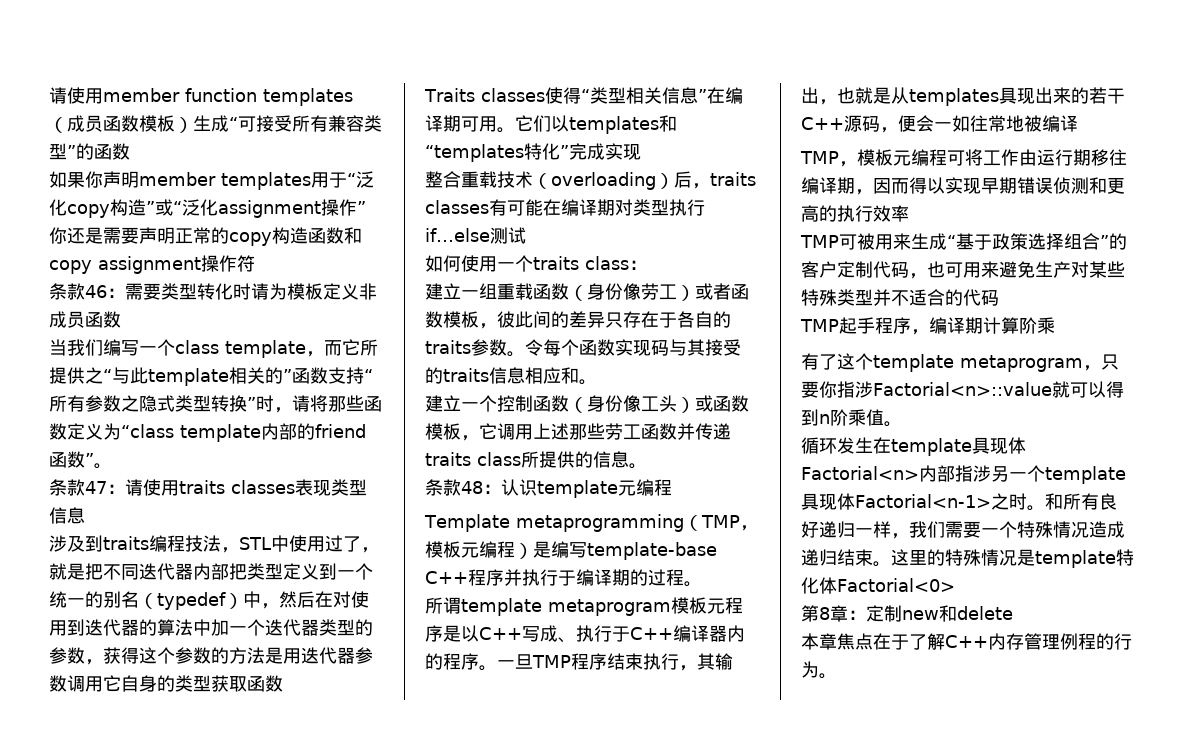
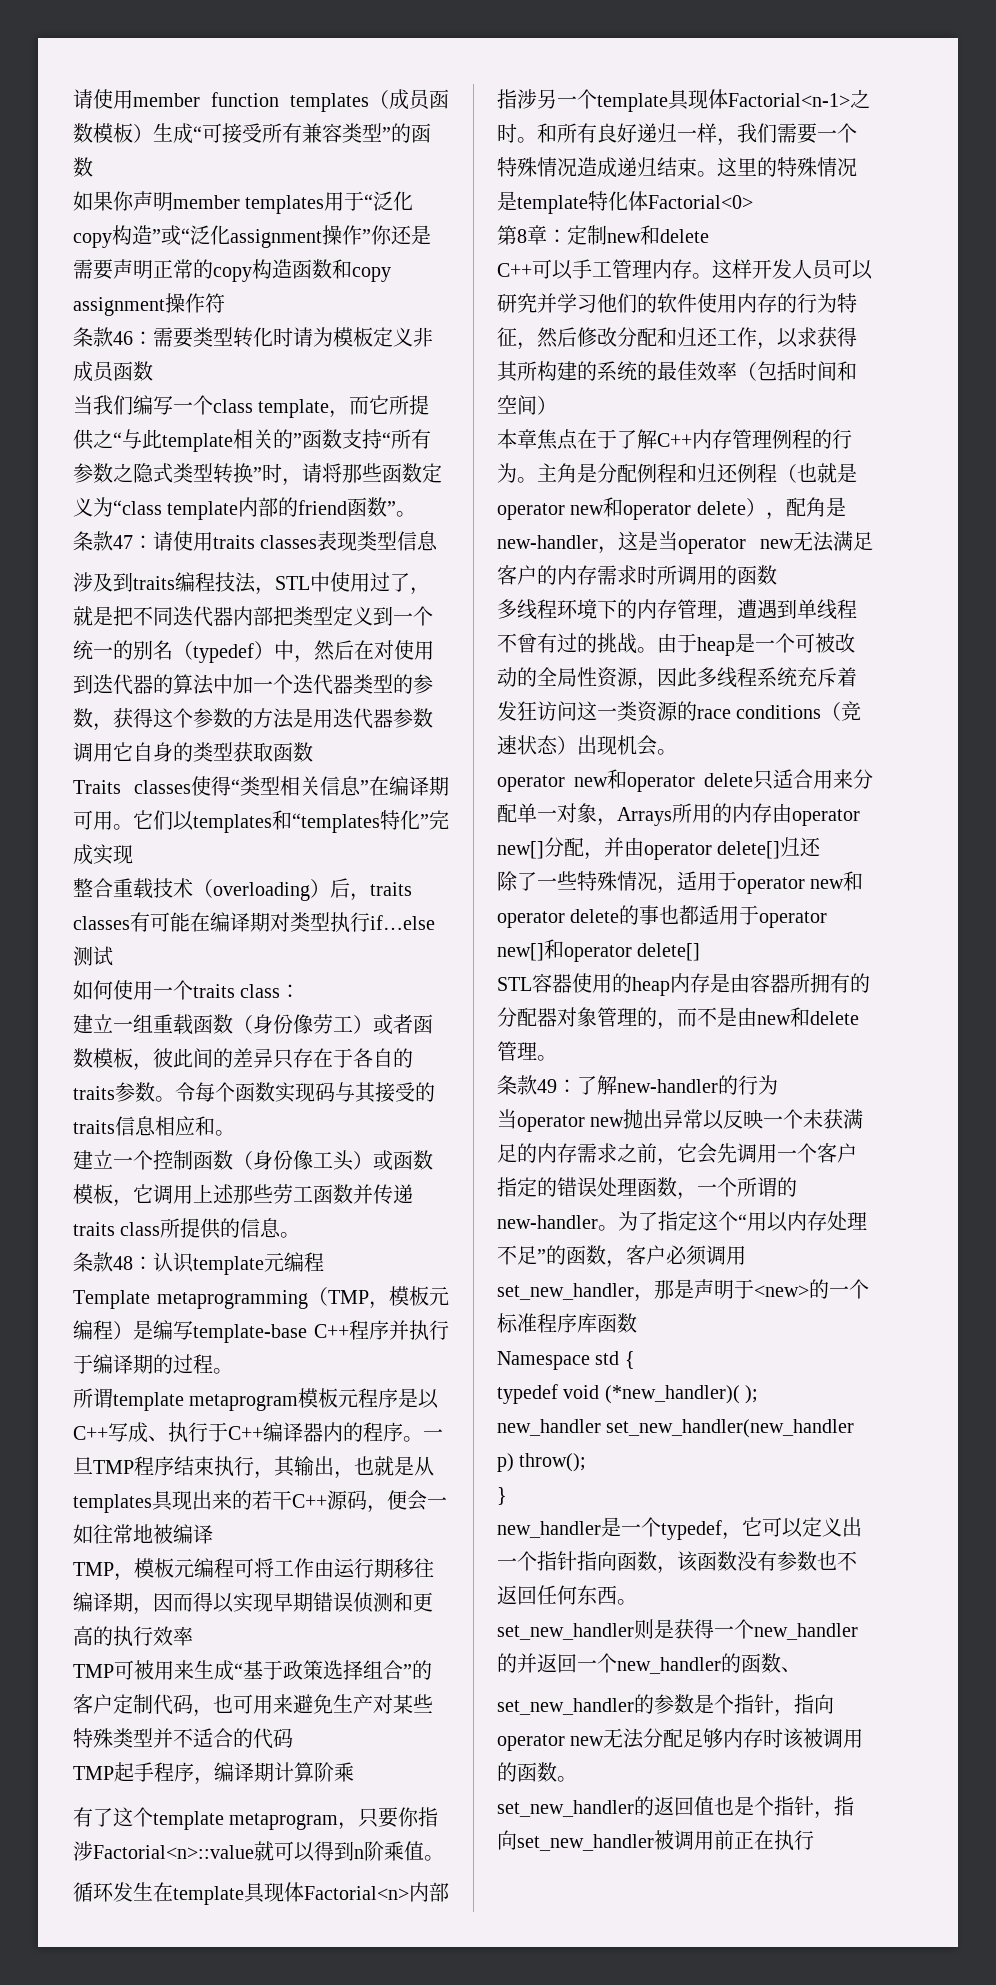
+ C++可以手工管理内存。这样开发人员可以研究并学习他们的软件使用内存的行为特征，然后修改分配和归还工作，以求获得其所构建的系统的最佳效率（包括时间和空间）
+ 主角是分配例程和归还例程（也就是operator new和operator delete），配角是new-handler，这是当operator new无法满足客户的内存需求时所调用的函数
+ 多线程环境下的内存管理，遭遇到单线程不曾有过的挑战。由于heap是一个可被改动的全局性资源，因此多线程系统充斥着发狂访问这一类资源的race conditions（竞速状态）出现机会。
+ operator new和operator delete只适合用来分配单一对象，Arrays所用的内存由operator new[]分配，并由operator delete[]归还
+ 除了一些特殊情况，适用于operator new和operator delete的事也都适用于operator new[]和operator delete[]
+ STL容器使用的heap内存是由容器所拥有的分配器对象管理的，而不是由new和delete管理。
+ 条款49：了解new-handler的行为
+ 当operator new抛出异常以反映一个未获满足的内存需求之前，它会先调用一个客户指定的错误处理函数，一个所谓的new-handler。为了指定这个“用以内存处理不足”的函数，客户必须调用set_new_handler，那是声明于<new>的一个标准程序库函数
+ Namespace std {
+ typedef void (*new_handler)( );
+ new_handler set_new_handler(new_handler p) throw();
+ }
+ new_handler是一个typedef，它可以定义出一个指针指向函数，该函数没有参数也不返回任何东西。
+ set_new_handler则是获得一个new_handler的并返回一个new_handler的函数、
+ set_new_handler的参数是个指针，指向operator new无法分配足够内存时该被调用的函数。
+ set_new_handler的返回值也是个指针，指向set_new_handler被调用前正在执行

